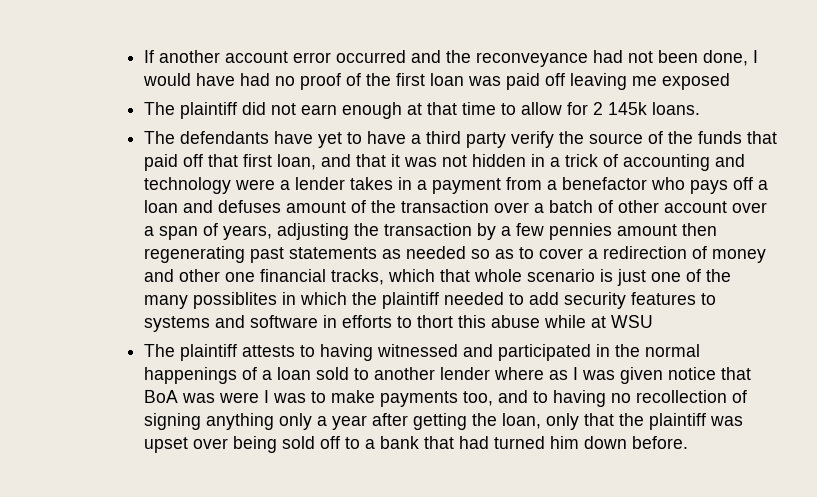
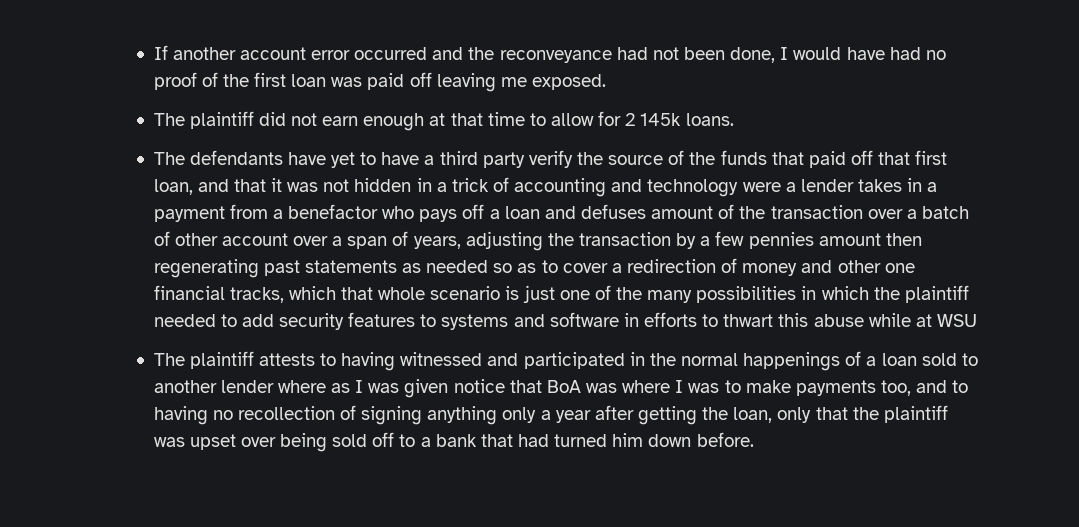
- If another account error occurred and the reconveyance had not been done, I would have had no proof of the first loan was paid off leaving me exposed
+ If another account error occurred and the reconveyance had not been done, I would have had no proof of the first loan was paid off leaving me exposed.
- The defendants have yet to have a third party verify the source of the funds that paid off that first loan, and that it was not hidden in a trick of accounting and technology were a lender takes in a payment from a benefactor who pays off a loan and defuses amount of the transaction over a batch of other account over a span of years, adjusting the transaction by a few pennies amount then regenerating past statements as needed so as to cover a redirection of money and other one financial tracks, which that whole scenario is just one of the many possiblites in which the plaintiff needed to add security features to systems and software in efforts to thort this abuse while at WSU
+ The defendants have yet to have a third party verify the source of the funds that paid off that first loan, and that it was not hidden in a trick of accounting and technology were a lender takes in a payment from a benefactor who pays off a loan and defuses amount of the transaction over a batch of other account over a span of years, adjusting the transaction by a few pennies amount then regenerating past statements as needed so as to cover a redirection of money and other one financial tracks, which that whole scenario is just one of the many possibilities in which the plaintiff needed to add security features to systems and software in efforts to thwart this abuse while at WSU
- The plaintiff attests to having witnessed and participated in the normal happenings of a loan sold to another lender where as I was given notice that BoA was were I was to make payments too, and to having no recollection of signing anything only a year after getting the loan, only that the plaintiff was upset over being sold off to a bank that had turned him down before.
+ The plaintiff attests to having witnessed and participated in the normal happenings of a loan sold to another lender where as I was given notice that BoA was where I was to make payments too, and to having no recollection of signing anything only a year after getting the loan, only that the plaintiff was upset over being sold off to a bank that had turned him down before.

